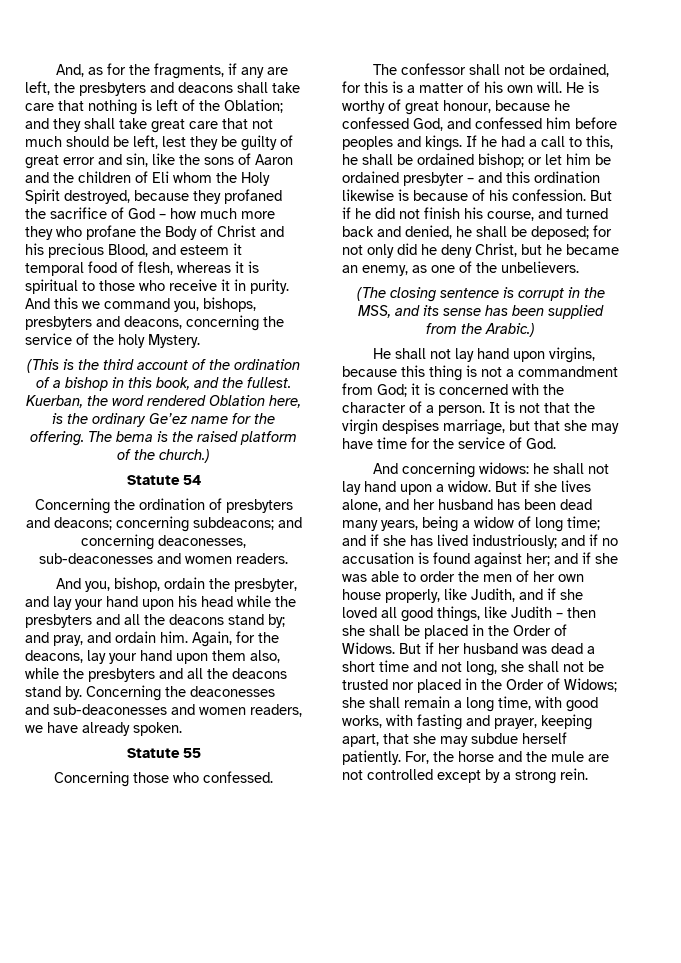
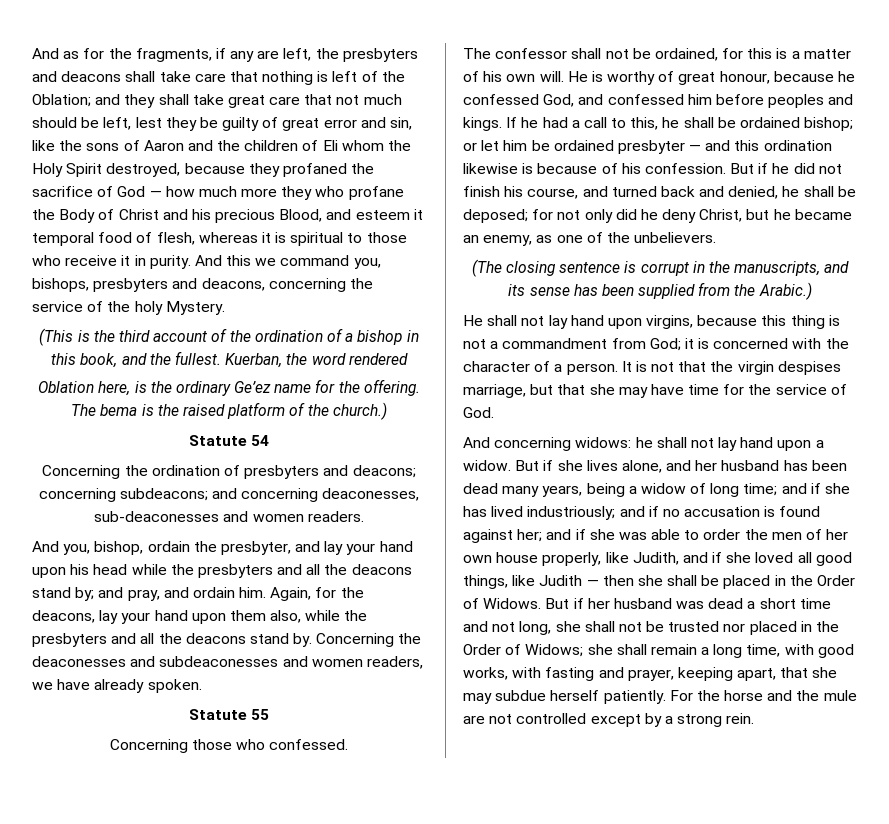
- And, as for the fragments, if any are left, the presbyters and deacons shall take care that nothing is left of the Oblation;
+ And as for the fragments, if any are left, the presbyters and deacons shall take care that nothing is left of the Oblation;
- and they shall take great care that not much should be left, lest they be guilty of great error and sin, like the sons of Aaron and the children of Eli whom the Holy Spirit destroyed, because they profaned the sacrifice of God – how much more they who profane the Body of Christ and his precious Blood, and esteem it temporal food of flesh, whereas it is spiritual to those who receive it in purity.
+ and they shall take great care that not much should be left, lest they be guilty of great error and sin, like the sons of Aaron and the children of Eli whom the Holy Spirit destroyed, because they profaned the sacrifice of God — how much more they who profane the Body of Christ and his precious Blood, and esteem it temporal food of flesh, whereas it is spiritual to those who receive it in purity.
- Kuerban, the word rendered Oblation here, is the ordinary Ge’ez name for the offering.
+ Kuerban, the word rendered
+ Oblation here, is the ordinary Ge’ez name for the offering.
- Concerning the deaconesses and sub-deaconesses and women readers, we have already spoken.
+ Concerning the deaconesses and subdeaconesses and women readers, we have already spoken.
- If he had a call to this, he shall be ordained bishop; or let him be ordained presbyter – and this ordination likewise is because of his confession.
+ If he had a call to this, he shall be ordained bishop; or let him be ordained presbyter — and this ordination likewise is because of his confession.
- (The closing sentence is corrupt in the MSS, and its sense has been supplied from the Arabic.)
+ (The closing sentence is corrupt in the manuscripts, and its sense has been supplied from the Arabic.)
- and if she was able to order the men of her own house properly, like Judith, and if she loved all good things, like Judith – then she shall be placed in the Order of Widows.
+ and if she was able to order the men of her own house properly, like Judith, and if she loved all good things, like Judith — then she shall be placed in the Order of Widows.
- For, the horse and the mule are not controlled except by a strong rein.
+ For the horse and the mule are not controlled except by a strong rein.

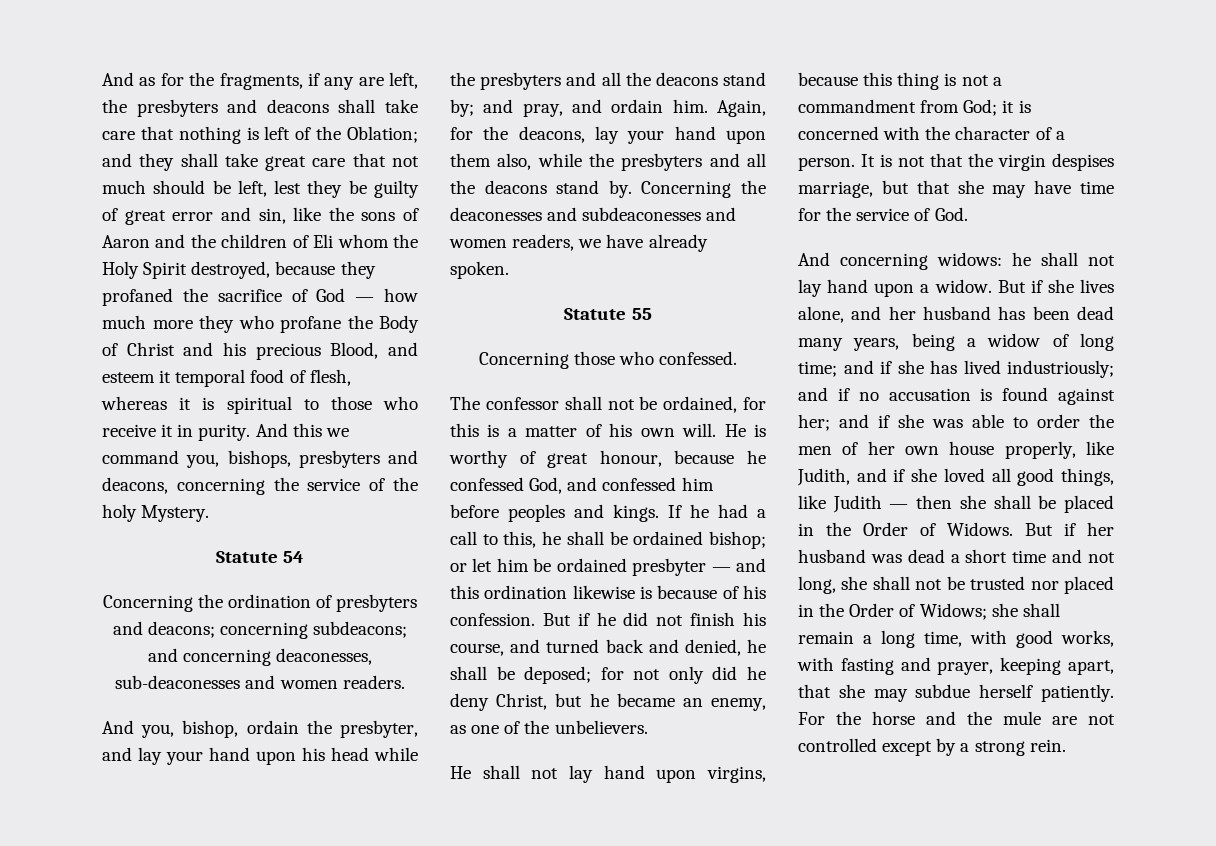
- (This is the third account of the ordination of a bishop in this book, and the fullest. Kuerban, the word rendered
- Oblation here, is the ordinary Ge’ez name for the offering. The bema is the raised platform of the church.)
- (The closing sentence is corrupt in the manuscripts, and its sense has been supplied from the Arabic.)

